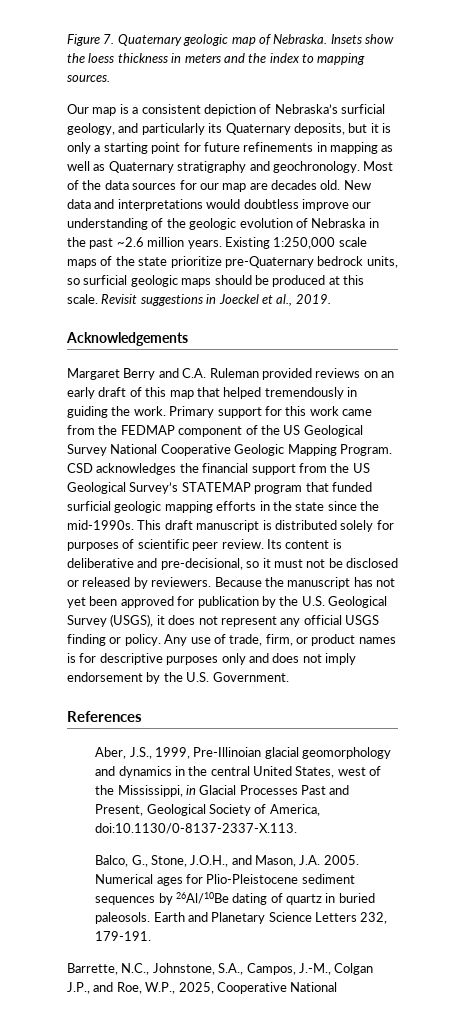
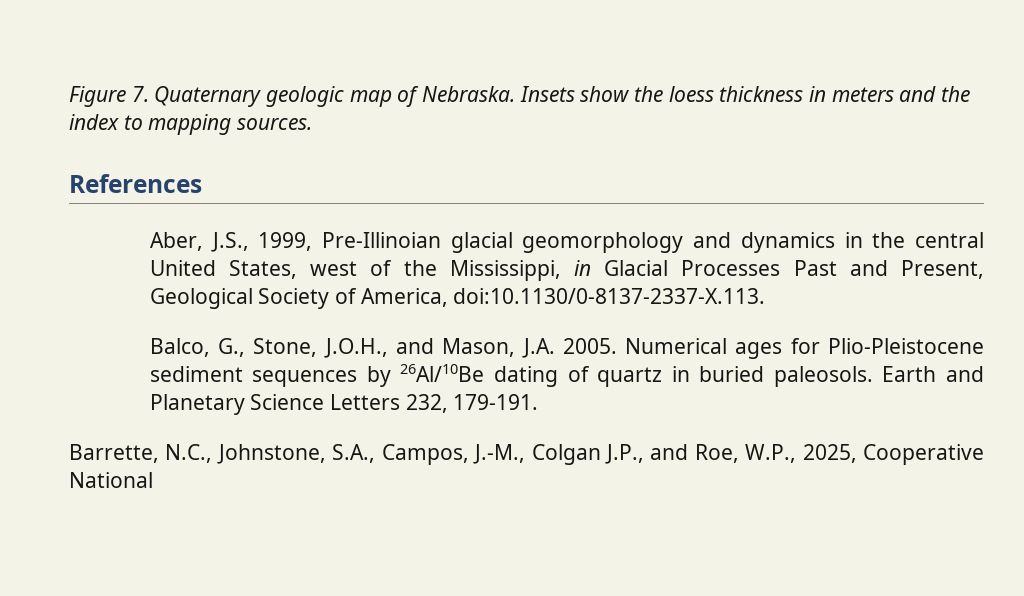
- Our map is a consistent depiction of Nebraska’s surficial geology, and particularly its Quaternary deposits, but it is only a starting point for future refinements in mapping as well as Quaternary stratigraphy and geochronology. Most of the data sources for our map are decades old. New data and interpretations would doubtless improve our understanding of the geologic evolution of Nebraska in the past ~2.6 million years. Existing 1:250,000 scale maps of the state prioritize pre-Quaternary bedrock units, so surficial geologic maps should be produced at this scale. Revisit suggestions in Joeckel et al., 2019.
- Acknowledgements
- Margaret Berry and C.A. Ruleman provided reviews on an early draft of this map that helped tremendously in guiding the work. Primary support for this work came from the FEDMAP component of the US Geological Survey National Cooperative Geologic Mapping Program. CSD acknowledges the financial support from the US Geological Survey’s STATEMAP program that funded surficial geologic mapping efforts in the state since the mid-1990s. This draft manuscript is distributed solely for purposes of scientific peer review. Its content is deliberative and pre-decisional, so it must not be disclosed or released by reviewers. Because the manuscript has not yet been approved for publication by the U.S. Geological Survey (USGS), it does not represent any official USGS finding or policy. Any use of trade, firm, or product names is for descriptive purposes only and does not imply endorsement by the U.S. Government.

